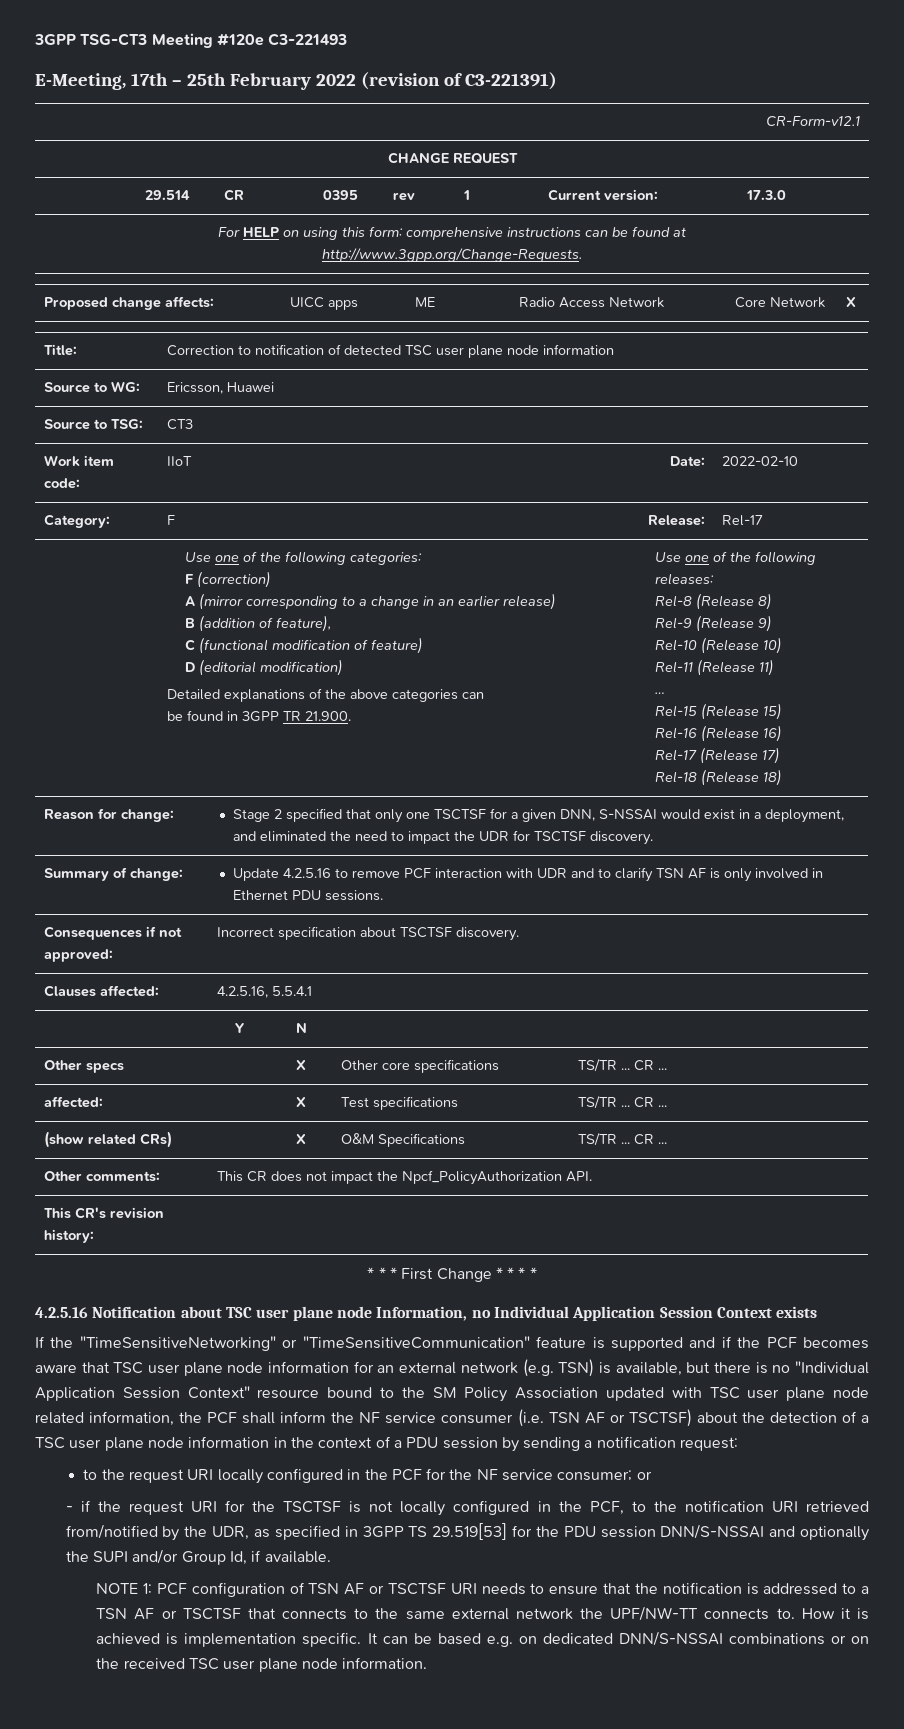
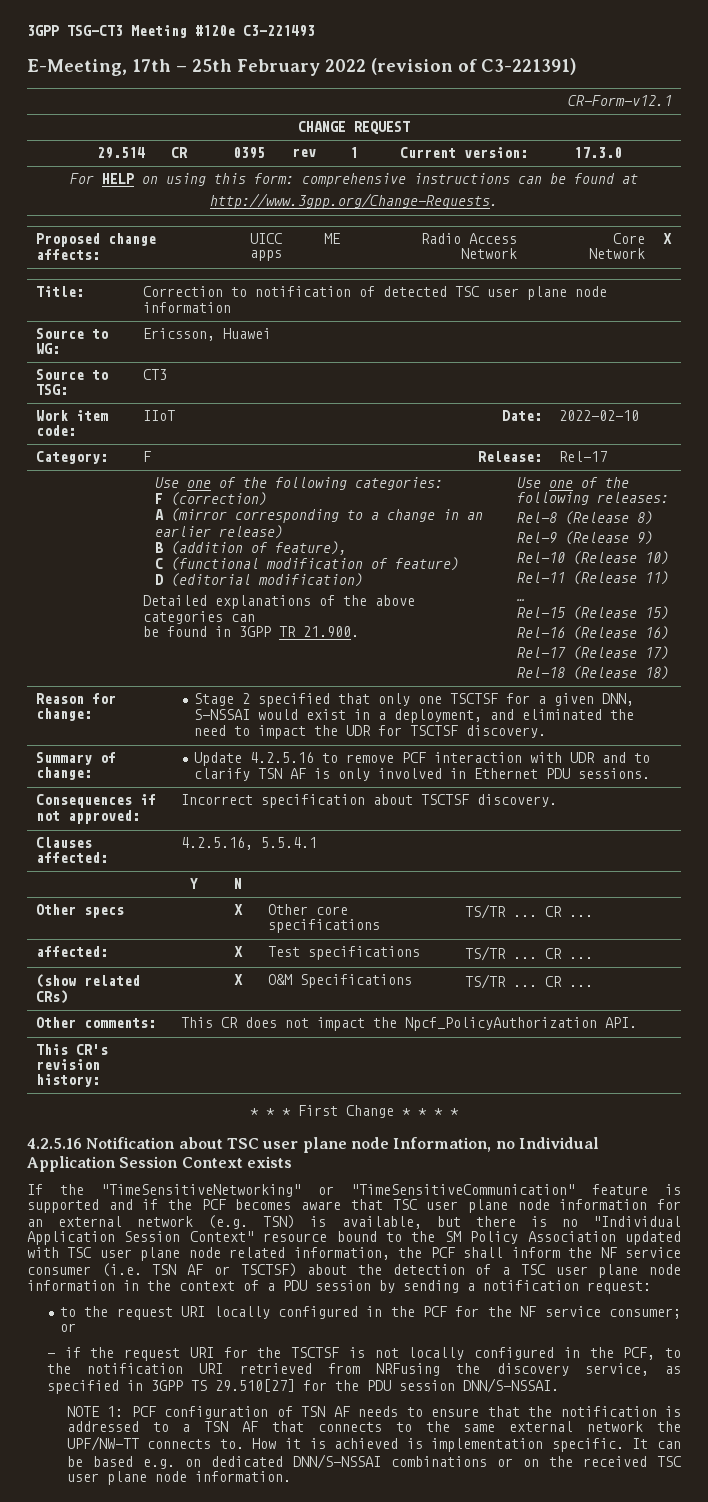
- - if the request URI for the TSCTSF is not locally configured in the PCF, to the notification URI retrieved from/notified by the UDR, as specified in 3GPP TS 29.519[53] for the PDU session DNN/S-NSSAI and optionally the SUPI and/or Group Id, if available.
+ - if the request URI for the TSCTSF is not locally configured in the PCF, to the notification URI retrieved from NRFusing the discovery service, as specified in 3GPP TS 29.510[27] for the PDU session DNN/S-NSSAI.
- NOTE 1: PCF configuration of TSN AF or TSCTSF URI needs to ensure that the notification is addressed to a TSN AF or TSCTSF that connects to the same external network the UPF/NW-TT connects to.
+ NOTE 1: PCF configuration of TSN AF needs to ensure that the notification is addressed to a TSN AF that connects to the same external network the UPF/NW-TT connects to.

